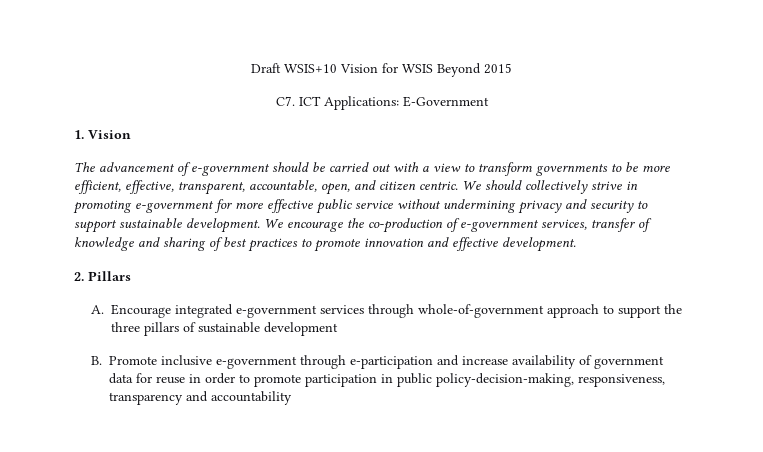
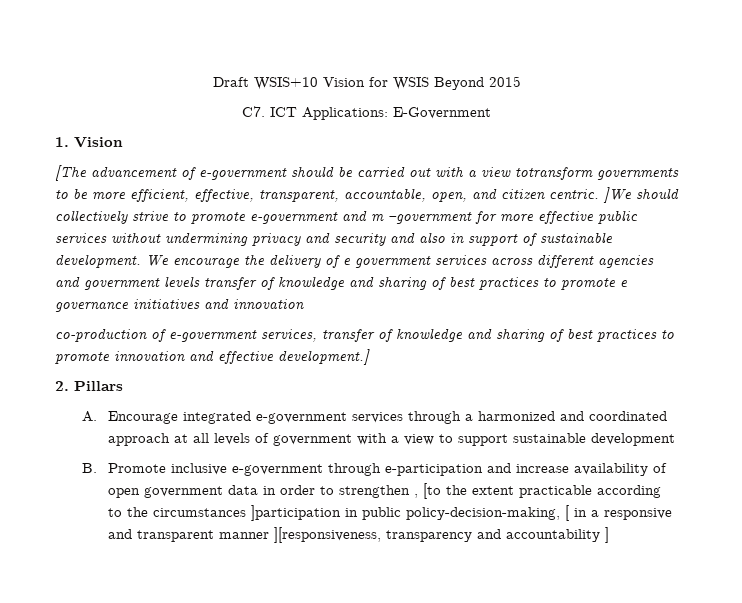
- The advancement of e-government should be carried out with a view to transform governments to be more efficient, effective, transparent, accountable, open, and citizen centric. We should collectively strive in promoting e-government for more effective public service without undermining privacy and security to support sustainable development.
+ [The advancement of e-government should be carried out with a view totransform governments to be more efficient, effective, transparent, accountable, open, and citizen centric. ]We should collectively strive to promote e-government and m –government for more effective public services without undermining privacy and security and also in support of sustainable development.
- We encourage the co-production of e-government services, transfer of knowledge and sharing of best practices to promote innovation and effective development.
+ We encourage the delivery of e government services across different agencies and government levels transfer of knowledge and sharing of best practices to promote e governance initiatives and innovation
+ co-production of e-government services, transfer of knowledge and sharing of best practices to promote innovation and effective development.]
- A. Encourage integrated e-government services through whole-of-government approach to support the three pillars of sustainable development
+ A. Encourage integrated e-government services through a harmonized and coordinated approach at all levels of government with a view to support sustainable development
- B. Promote inclusive e-government through e-participation and increase availability of government data for reuse in order to promote participation in public policy-decision-making, responsiveness, transparency and accountability
+ B. Promote inclusive e-government through e-participation and increase availability of open government data in order to strengthen , [to the extent practicable according to the circumstances ]participation in public policy-decision-making, [ in a responsive and transparent manner ][responsiveness, transparency and accountability ]

